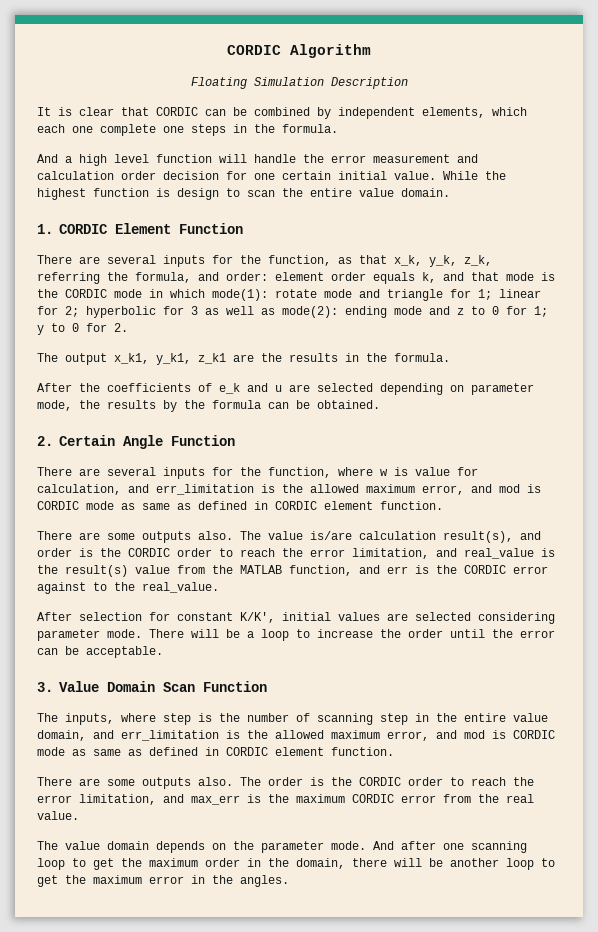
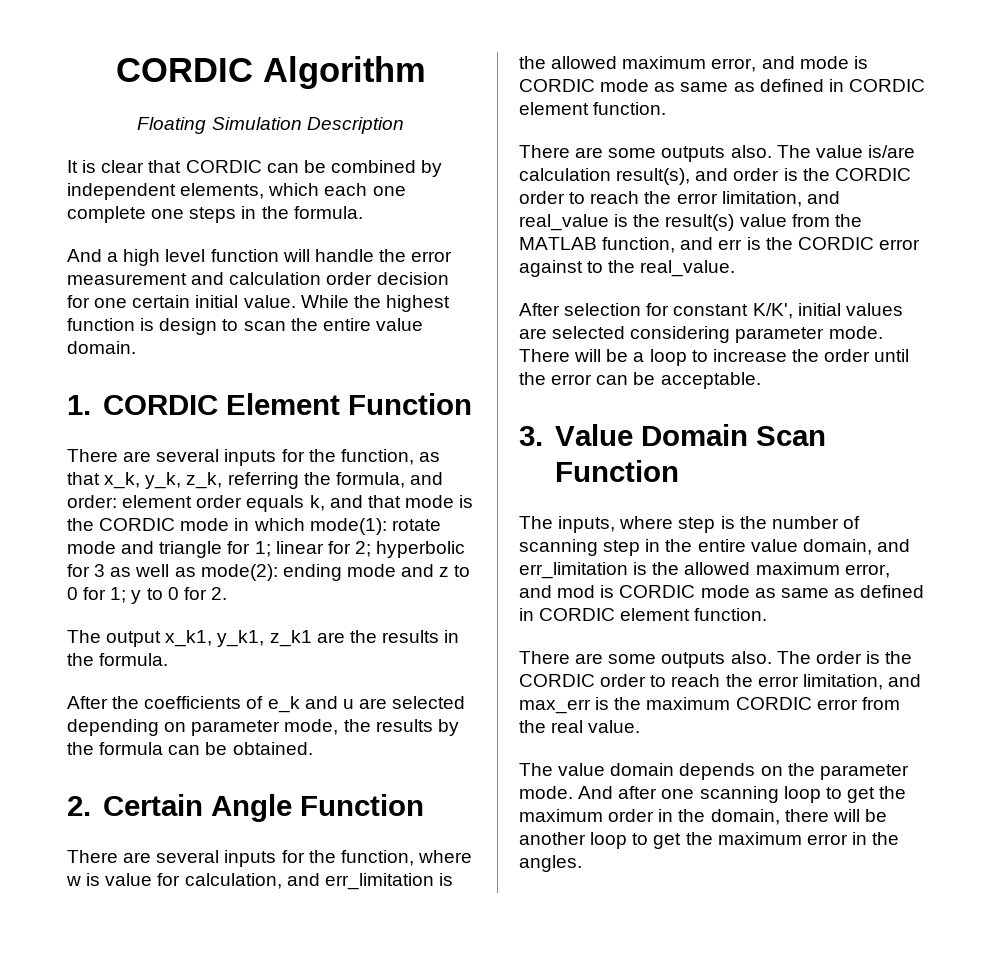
- There are several inputs for the function, where w is value for calculation, and err_limitation is the allowed maximum error, and mod is CORDIC mode as same as defined in CORDIC element function.
+ There are several inputs for the function, where w is value for calculation, and err_limitation is the allowed maximum error, and mode is CORDIC mode as same as defined in CORDIC element function.

